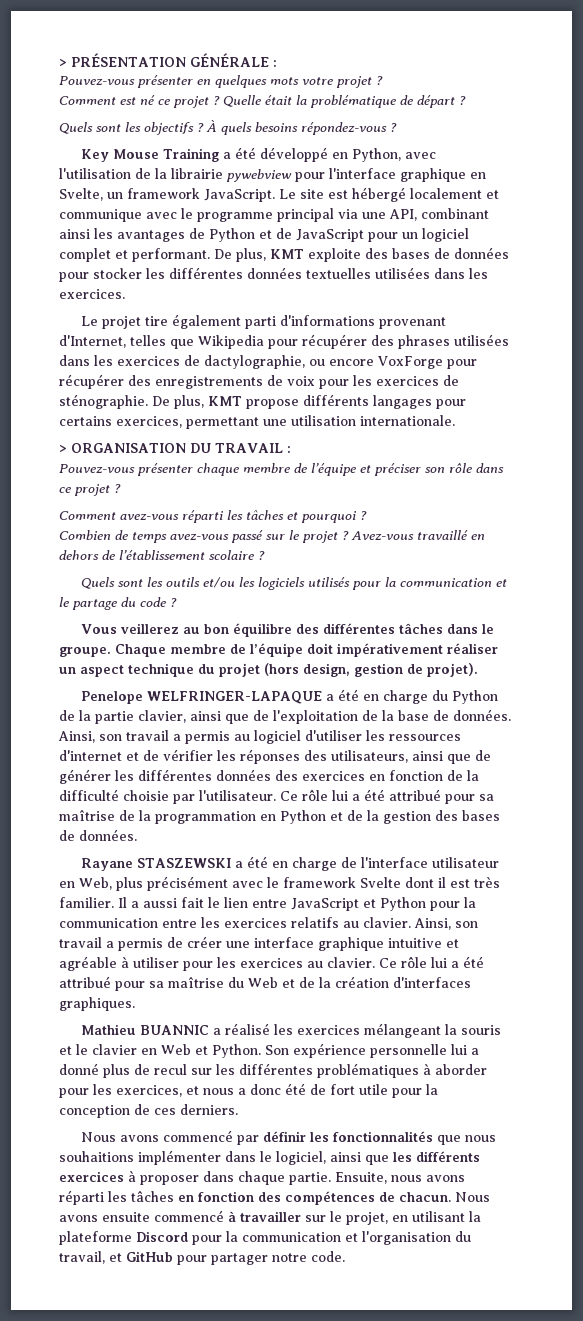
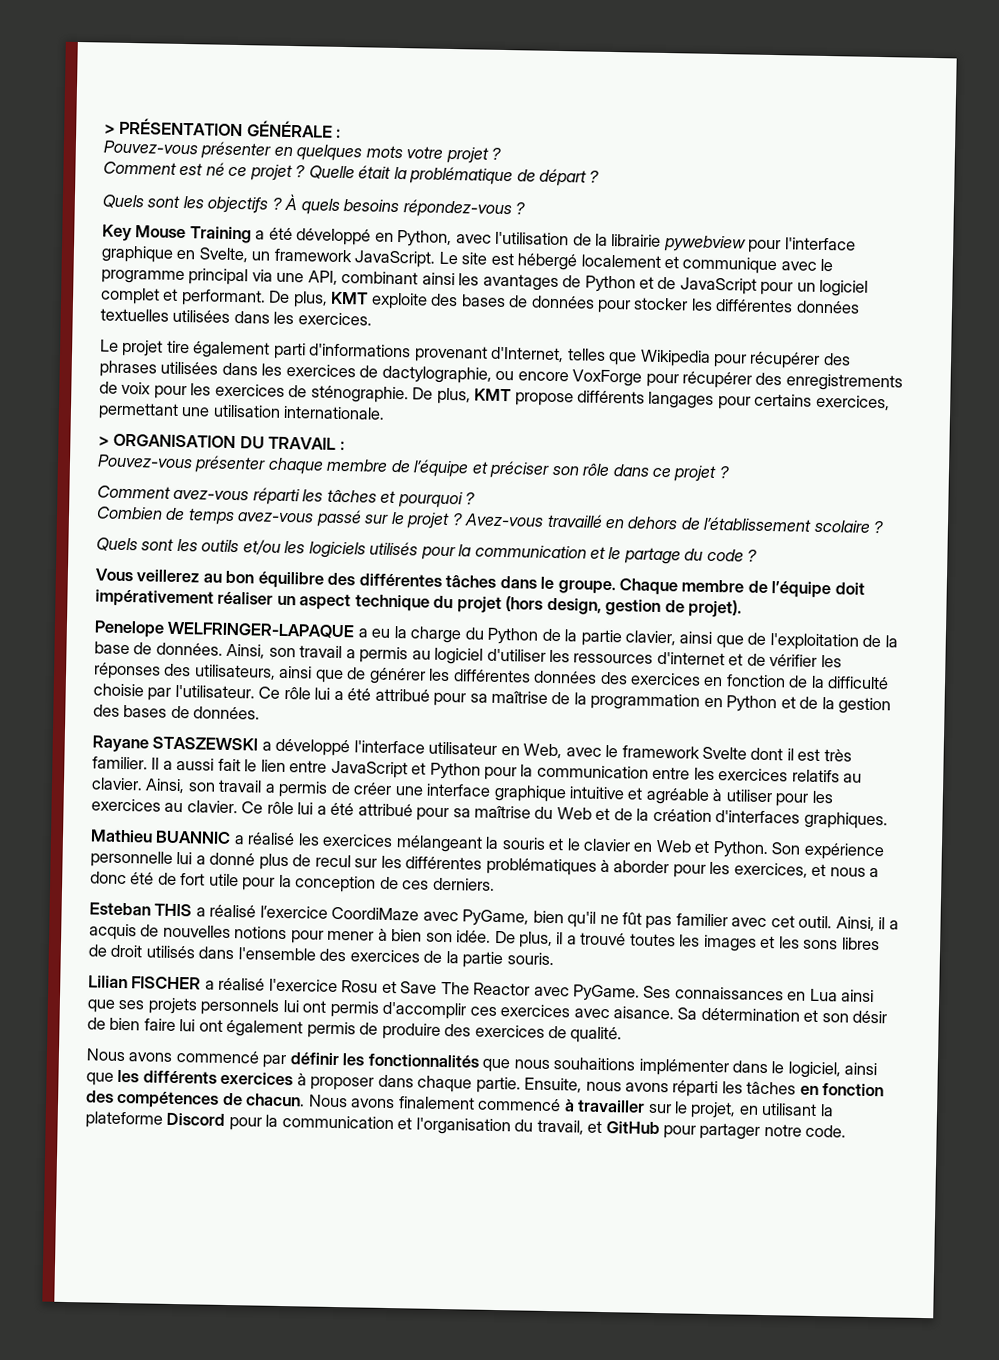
- Penelope WELFRINGER-LAPAQUE a été en charge du Python de la partie clavier, ainsi que de l'exploitation de la base de données.
+ Penelope WELFRINGER-LAPAQUE a eu la charge du Python de la partie clavier, ainsi que de l'exploitation de la base de données.
- Rayane STASZEWSKI a été en charge de l'interface utilisateur en Web, plus précisément avec le framework Svelte dont il est très familier.
+ Rayane STASZEWSKI a développé l'interface utilisateur en Web, avec le framework Svelte dont il est très familier.
+ Esteban THIS a réalisé l’exercice CoordiMaze avec PyGame, bien qu'il ne fût pas familier avec cet outil. Ainsi, il a acquis de nouvelles notions pour mener à bien son idée. De plus, il a trouvé toutes les images et les sons libres de droit utilisés dans l'ensemble des exercices de la partie souris.
+ Lilian FISCHER a réalisé l'exercice Rosu et Save The Reactor avec PyGame. Ses connaissances en Lua ainsi que ses projets personnels lui ont permis d'accomplir ces exercices avec aisance. Sa détermination et son désir de bien faire lui ont également permis de produire des exercices de qualité.
- Nous avons ensuite commencé à travailler sur le projet, en utilisant la plateforme Discord pour la communication et l'organisation du travail, et GitHub pour partager notre code.
+ Nous avons finalement commencé à travailler sur le projet, en utilisant la plateforme Discord pour la communication et l'organisation du travail, et GitHub pour partager notre code.

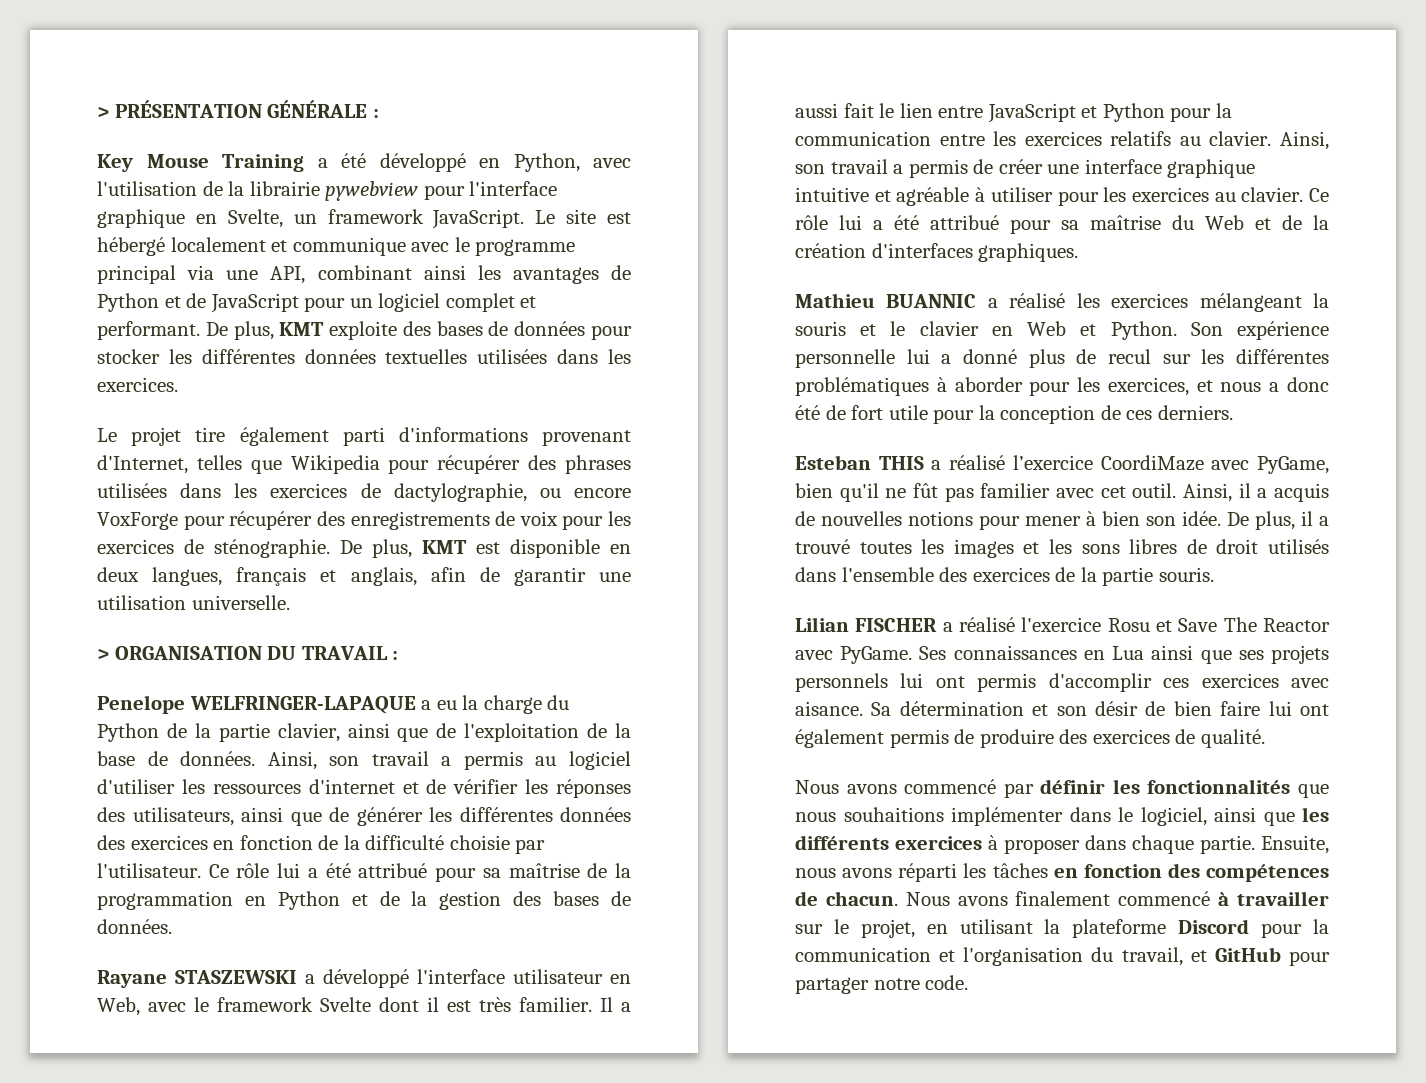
- Pouvez-vous présenter en quelques mots votre projet ?
- Comment est né ce projet ? Quelle était la problématique de départ ?
- Quels sont les objectifs ? À quels besoins répondez-vous ?
- De plus, KMT propose différents langages pour certains exercices, permettant une utilisation internationale.
+ De plus, KMT est disponible en deux langues, français et anglais, afin de garantir une utilisation universelle.
- Pouvez-vous présenter chaque membre de l’équipe et préciser son rôle dans ce projet ?
- Comment avez-vous réparti les tâches et pourquoi ?
- Combien de temps avez-vous passé sur le projet ? Avez-vous travaillé en dehors de l’établissement scolaire ?
- Quels sont les outils et/ou les logiciels utilisés pour la communication et le partage du code ?
- Vous veillerez au bon équilibre des différentes tâches dans le groupe. Chaque membre de l’équipe doit impérativement réaliser un aspect technique du projet (hors design, gestion de projet).

